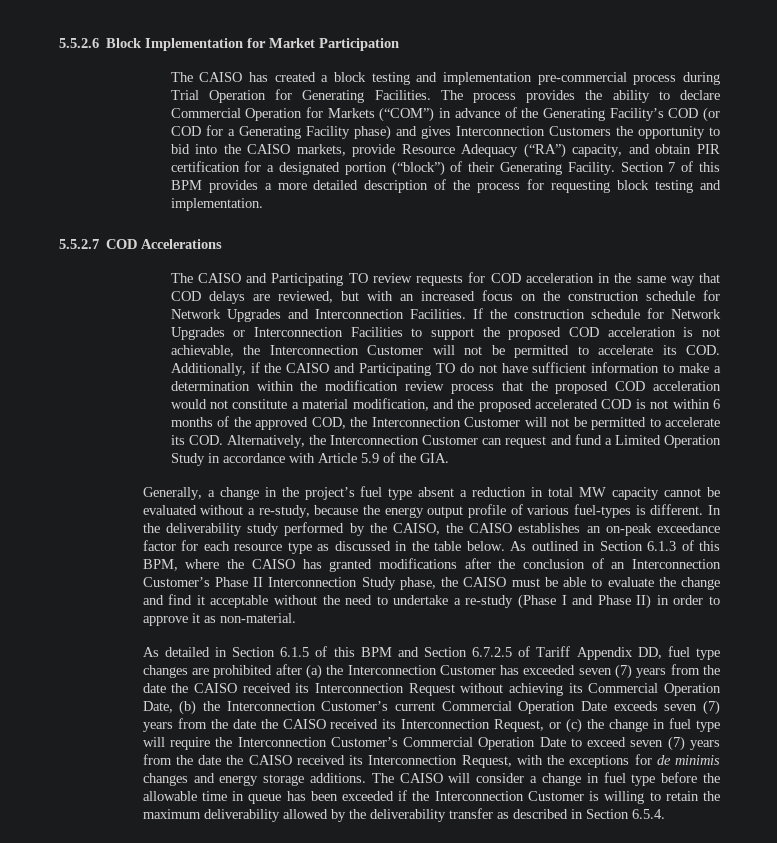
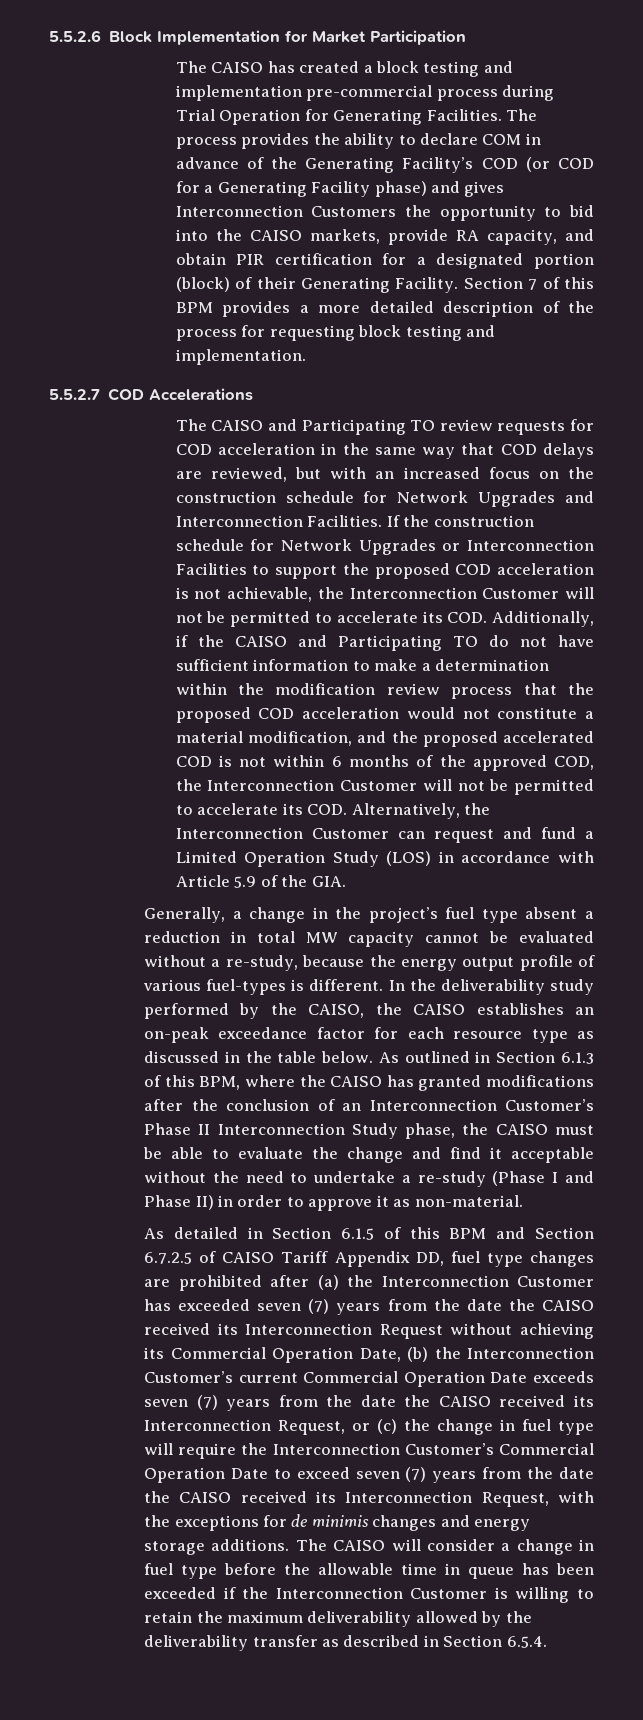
- The process provides the ability to declare Commercial Operation for Markets (“COM”) in advance of the Generating Facility’s COD (or COD for a Generating Facility phase) and gives Interconnection Customers the opportunity to bid into the CAISO markets, provide Resource Adequacy (“RA”) capacity, and obtain PIR certification for a designated portion (“block”) of their Generating Facility.
+ The process provides the ability to declare COM in advance of the Generating Facility’s COD (or COD for a Generating Facility phase) and gives Interconnection Customers the opportunity to bid into the CAISO markets, provide RA capacity, and obtain PIR certification for a designated portion (block) of their Generating Facility.
- If the construction schedule for Network Upgrades or Interconnection Facilities to support the proposed COD acceleration is not achievable, the Interconnection Customer will not be permitted to accelerate its COD. Additionally, if the CAISO and Participating TO do not have sufficient information to make a determination within the modification review process that the proposed COD acceleration would not constitute a material modification, and the proposed accelerated COD is not within 6 months of the approved COD, the Interconnection Customer will not be permitted to accelerate its COD. Alternatively, the Interconnection Customer can request and fund a Limited Operation Study in accordance with Article 5.9 of the GIA.
+ If the construction schedule for Network Upgrades or Interconnection Facilities to support the proposed COD acceleration is not achievable, the Interconnection Customer will not be permitted to accelerate its COD. Additionally, if the CAISO and Participating TO do not have sufficient information to make a determination within the modification review process that the proposed COD acceleration would not constitute a material modification, and the proposed accelerated COD is not within 6 months of the approved COD, the Interconnection Customer will not be permitted to accelerate its COD. Alternatively, the Interconnection Customer can request and fund a Limited Operation Study (LOS) in accordance with Article 5.9 of the GIA.
- As detailed in Section 6.1.5 of this BPM and Section 6.7.2.5 of Tariff Appendix DD, fuel type changes are prohibited after (a) the Interconnection Customer has exceeded seven (7) years from the date the CAISO received its Interconnection Request without achieving its Commercial Operation Date, (b) the Interconnection Customer’s current Commercial Operation Date exceeds seven (7) years from the date the CAISO received its Interconnection Request, or (c) the change in fuel type will require the Interconnection Customer’s Commercial Operation Date to exceed seven (7) years from the date the CAISO received its Interconnection Request, with the exceptions for de minimis changes and energy storage additions.
+ As detailed in Section 6.1.5 of this BPM and Section 6.7.2.5 of CAISO Tariff Appendix DD, fuel type changes are prohibited after (a) the Interconnection Customer has exceeded seven (7) years from the date the CAISO received its Interconnection Request without achieving its Commercial Operation Date, (b) the Interconnection Customer’s current Commercial Operation Date exceeds seven (7) years from the date the CAISO received its Interconnection Request, or (c) the change in fuel type will require the Interconnection Customer’s Commercial Operation Date to exceed seven (7) years from the date the CAISO received its Interconnection Request, with the exceptions for de minimis changes and energy storage additions.

